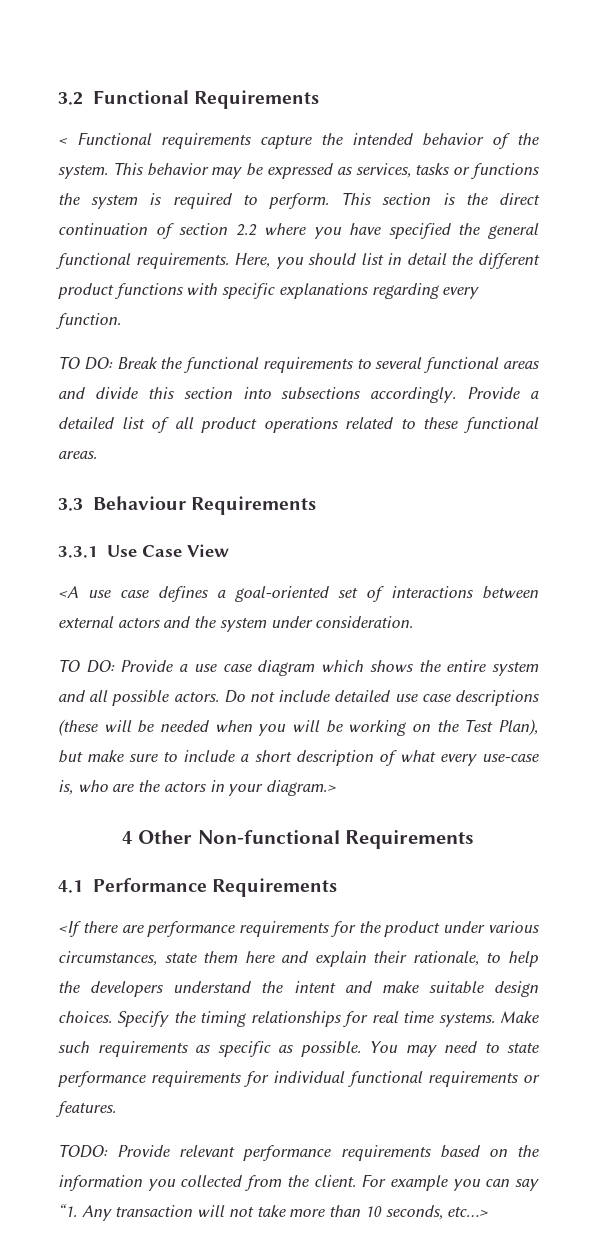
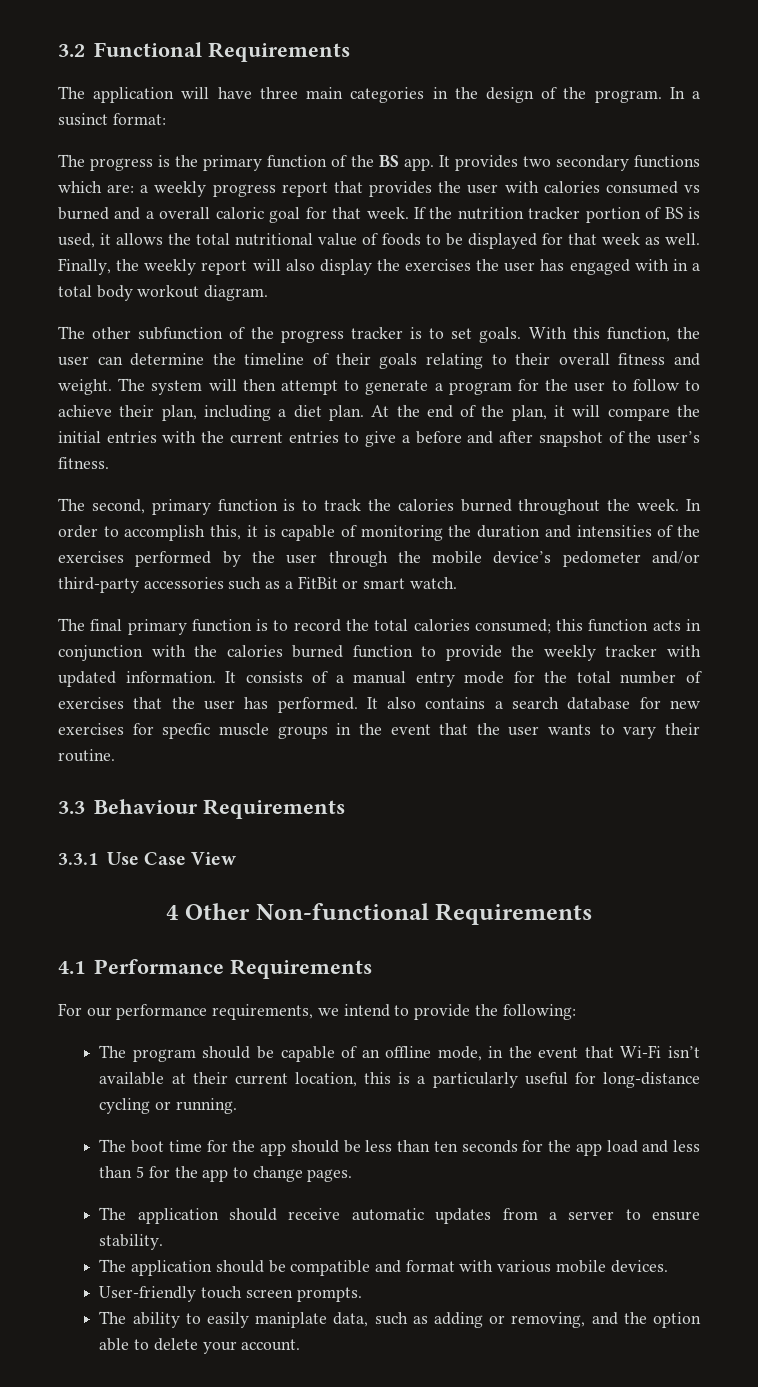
- < Functional requirements capture the intended behavior of the system. This behavior may be expressed as services, tasks or functions the system is required to perform. This section is the direct continuation of section 2.2 where you have specified the general functional requirements. Here, you should list in detail the different product functions with specific explanations regarding every function.
- TO DO: Break the functional requirements to several functional areas and divide this section into subsections accordingly. Provide a detailed list of all product operations related to these functional areas.
+ The application will have three main categories in the design of the program. In a susinct format:
+ The progress is the primary function of the BS app. It provides two secondary functions which are: a weekly progress report that provides the user with calories consumed vs burned and a overall caloric goal for that week. If the nutrition tracker portion of BS is used, it allows the total nutritional value of foods to be displayed for that week as well. Finally, the weekly report will also display the exercises the user has engaged with in a total body workout diagram.
+ The other subfunction of the progress tracker is to set goals. With this function, the user can determine the timeline of their goals relating to their overall fitness and weight. The system will then attempt to generate a program for the user to follow to achieve their plan, including a diet plan. At the end of the plan, it will compare the initial entries with the current entries to give a before and after snapshot of the user’s fitness.
+ The second, primary function is to track the calories burned throughout the week. In order to accomplish this, it is capable of monitoring the duration and intensities of the exercises performed by the user through the mobile device’s pedometer and/or third-party accessories such as a FitBit or smart watch.
+ The final primary function is to record the total calories consumed; this function acts in conjunction with the calories burned function to provide the weekly tracker with updated information. It consists of a manual entry mode for the total number of exercises that the user has performed. It also contains a search database for new exercises for specfic muscle groups in the event that the user wants to vary their routine.
- <A use case defines a goal-oriented set of interactions between external actors and the system under consideration.
- TO DO: Provide a use case diagram which shows the entire system and all possible actors. Do not include detailed use case descriptions (these will be needed when you will be working on the Test Plan), but make sure to include a short description of what every use-case is, who are the actors in your diagram.>
- <If there are performance requirements for the product under various circumstances, state them here and explain their rationale, to help the developers understand the intent and make suitable design choices. Specify the timing relationships for real time systems. Make such requirements as specific as possible. You may need to state performance requirements for individual functional requirements or features.
- TODO: Provide relevant performance requirements based on the information you collected from the client. For example you can say “1. Any transaction will not take more than 10 seconds, etc…>
+ For our performance requirements, we intend to provide the following:
+ The program should be capable of an offline mode, in the event that Wi-Fi isn’t available at their current location, this is a particularly useful for long-distance cycling or running.
+ The boot time for the app should be less than ten seconds for the app load and less than 5 for the app to change pages.
+ The application should receive automatic updates from a server to ensure stability.
+ The application should be compatible and format with various mobile devices.
+ User-friendly touch screen prompts.
+ The ability to easily maniplate data, such as adding or removing, and the option able to delete your account.

